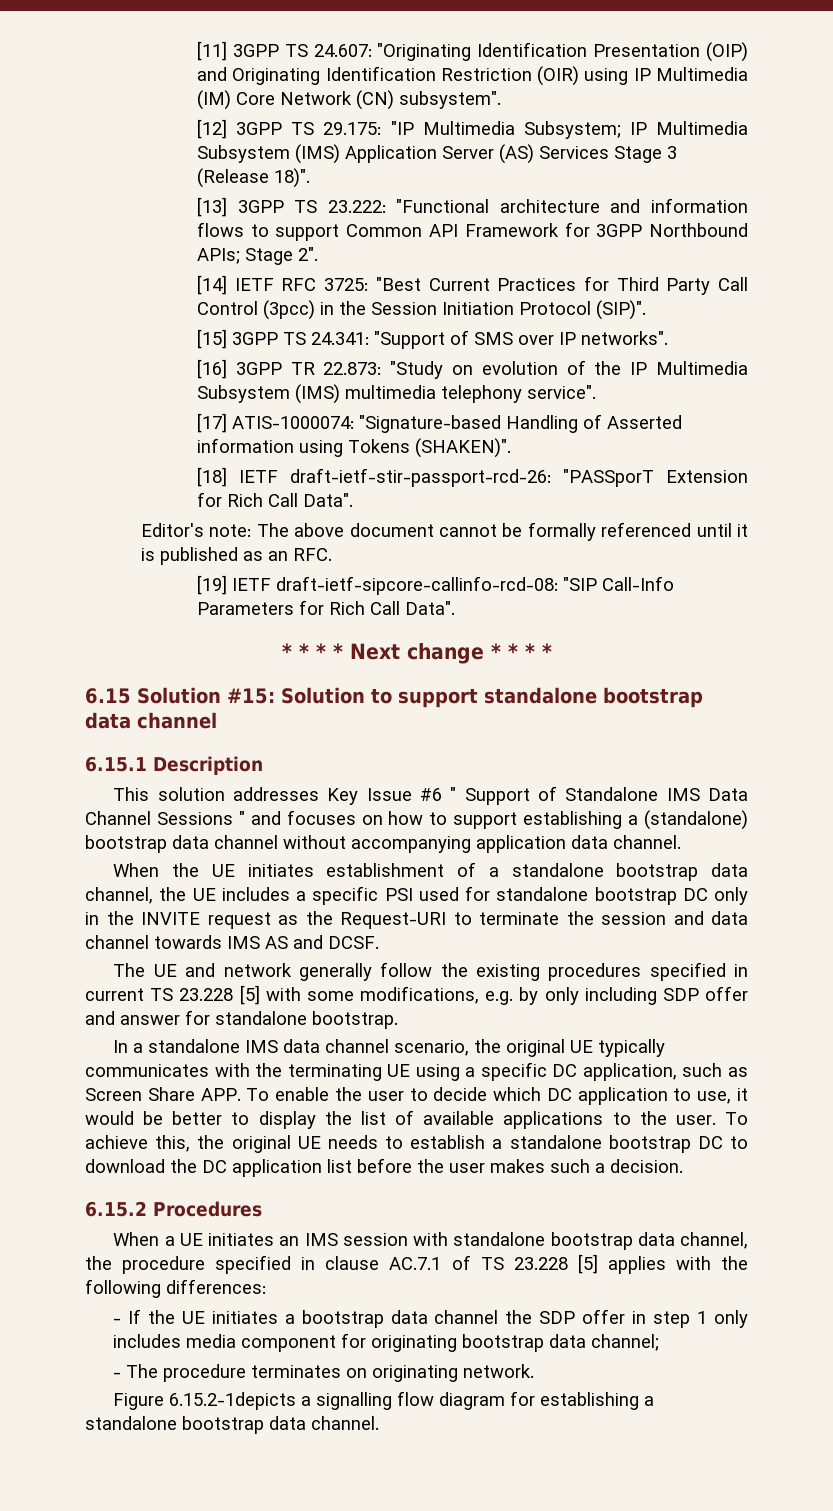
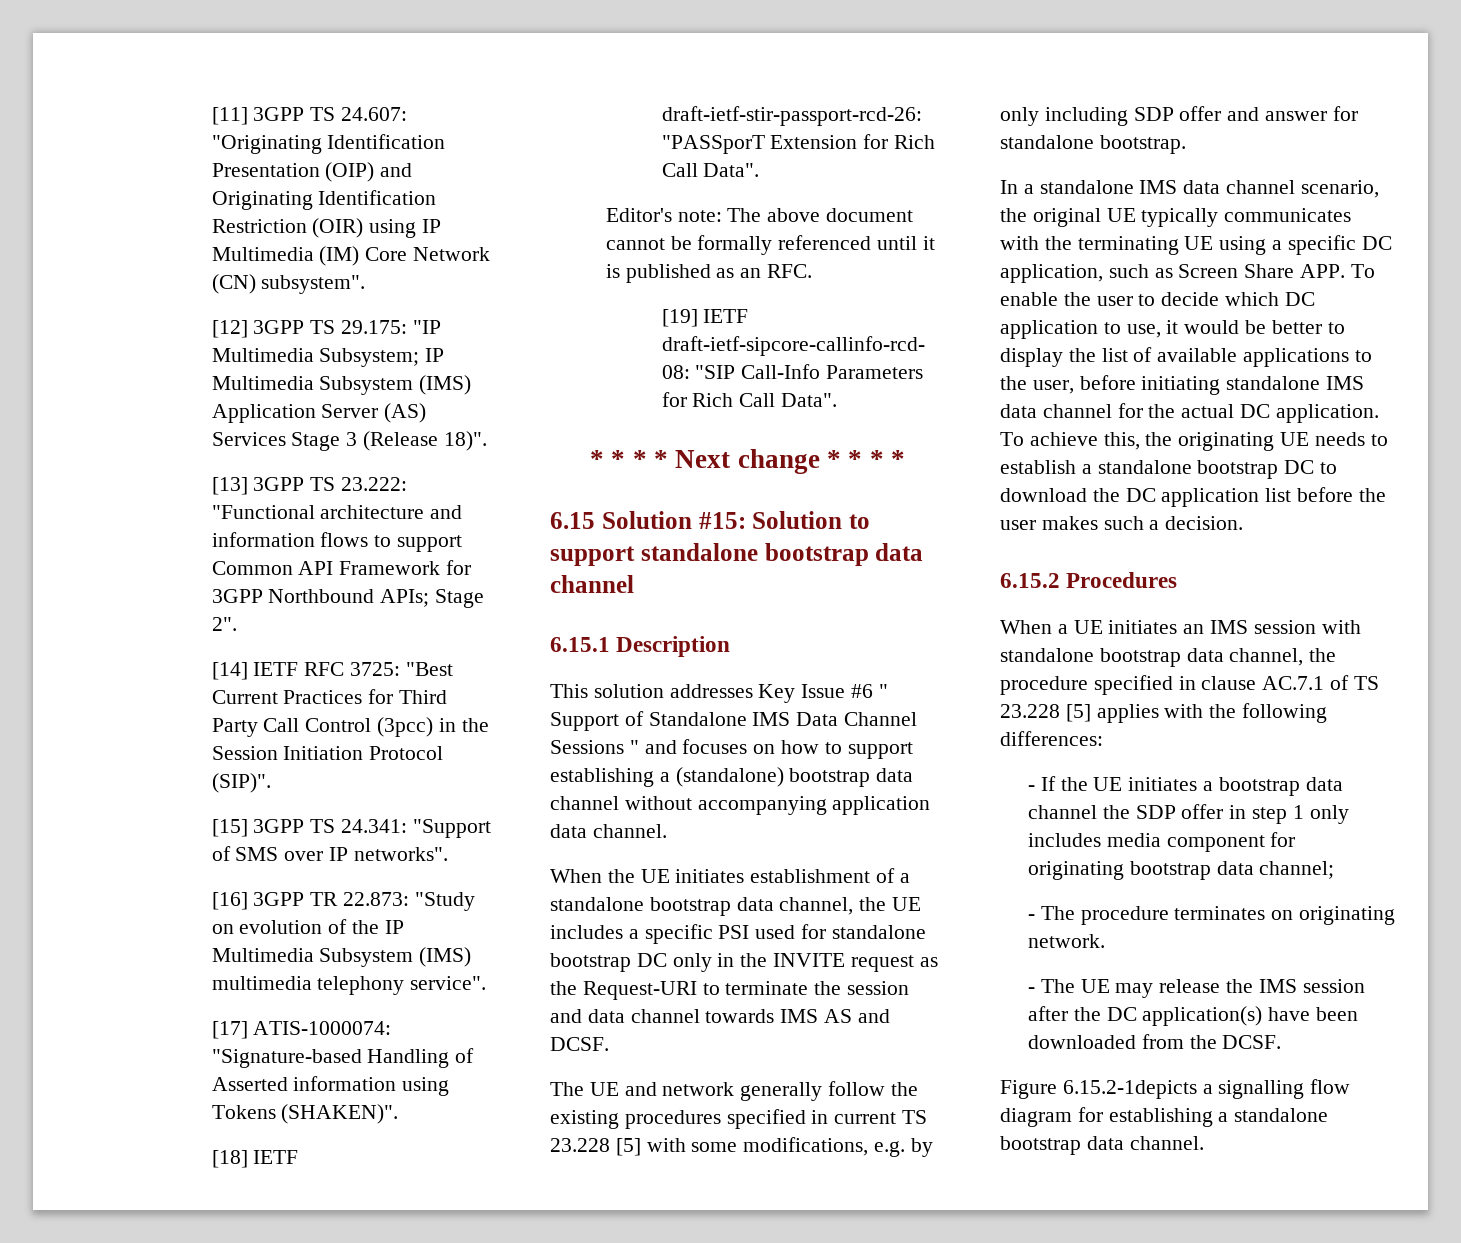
- In a standalone IMS data channel scenario, the original UE typically communicates with the terminating UE using a specific DC application, such as Screen Share APP. To enable the user to decide which DC application to use, it would be better to display the list of available applications to the user.
+ In a standalone IMS data channel scenario, the original UE typically communicates with the terminating UE using a specific DC application, such as Screen Share APP. To enable the user to decide which DC application to use, it would be better to display the list of available applications to the user, before initiating standalone IMS data channel for the actual DC application.
- To achieve this, the original UE needs to establish a standalone bootstrap DC to download the DC application list before the user makes such a decision.
+ To achieve this, the originating UE needs to establish a standalone bootstrap DC to download the DC application list before the user makes such a decision.
+ - The UE may release the IMS session after the DC application(s) have been downloaded from the DCSF.

